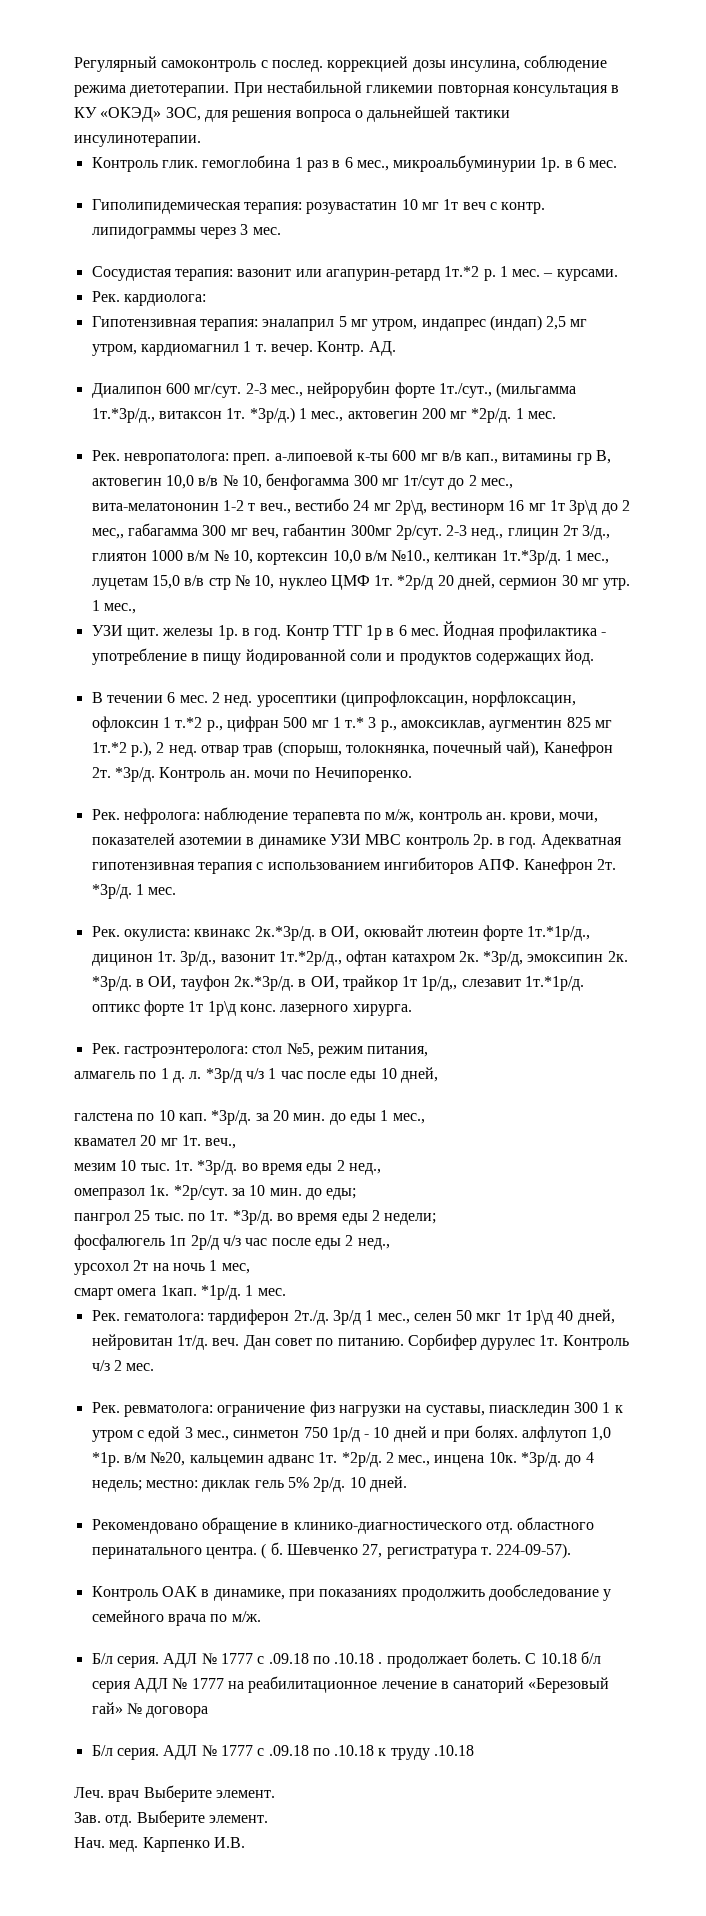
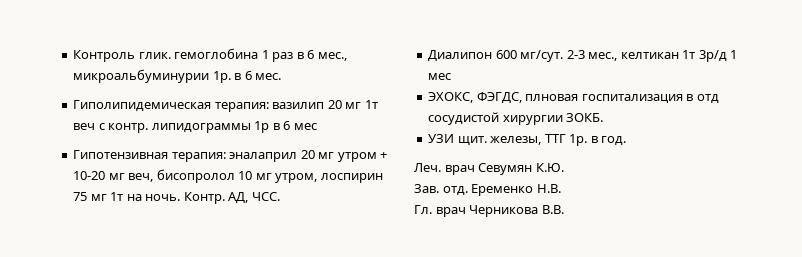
- Регулярный самоконтроль с послед. коррекцией дозы инсулина, соблюдение режима диетотерапии. При нестабильной гликемии повторная консультация в КУ «ОКЭД» ЗОС, для решения вопроса о дальнейшей тактики инсулинотерапии.
- Гиполипидемическая терапия: розувастатин 10 мг 1т веч с контр. липидограммы через 3 мес.
- Сосудистая терапия: вазонит или агапурин-ретард 1т.*2 р. 1 мес. – курсами.
- Рек. кардиолога:
- Гипотензивная терапия: эналаприл 5 мг утром, индапрес (индап) 2,5 мг утром, кардиомагнил 1 т. вечер. Контр. АД.
+ Гиполипидемическая терапия: вазилип 20 мг 1т веч с контр. липидограммы 1р в 6 мес
+ Гипотензивная терапия: эналаприл 20 мг утром + 10-20 мг веч, бисопролол 10 мг утром, лоспирин 75 мг 1т на ночь. Контр. АД, ЧСС.
- 2-3 мес., нейрорубин форте 1т./сут., (мильгамма 1т.*3р/д., витаксон 1т. *3р/д.) 1 мес., актовегин 200 мг *2р/д. 1 мес.
- Рек. невропатолога: преп. а-липоевой к-ты 600 мг в/в кап., витамины гр В, актовегин 10,0 в/в № 10, бенфогамма 300 мг 1т/сут до 2 мес., вита-мелатононин 1-2 т веч., вестибо 24 мг 2р\д, вестинорм 16 мг 1т 3р\д до 2 мес,, габагамма 300 мг веч, габантин 300мг 2р/сут. 2-3 нед., глицин 2т 3/д., глиятон 1000 в/м № 10, кортексин 10,0 в/м №10., келтикан 1т.*3р/д. 1 мес., луцетам 15,0 в/в стр № 10, нуклео ЦМФ 1т. *2р/д 20 дней, сермион 30 мг утр. 1 мес.,
+ 2-3 мес., келтикан 1т 3р/д 1 мес
+ ЭХОКС, ФЭГДС, плновая госпитализация в отд сосудистой хирургии ЗОКБ.
- УЗИ щит. железы 1р. в год. Контр ТТГ 1р в 6 мес. Йодная профилактика - употребление в пищу йодированной соли и продуктов содержащих йод.
- В течении 6 мес. 2 нед. уросептики (ципрофлоксацин, норфлоксацин, офлоксин 1 т.*2 р., цифран 500 мг 1 т.* 3 р., амоксиклав, аугментин 825 мг 1т.*2 р.), 2 нед. отвар трав (спорыш, толокнянка, почечный чай), Канефрон 2т. *3р/д. Контроль ан. мочи по Нечипоренко.
- Рек. нефролога: наблюдение терапевта по м/ж, контроль ан. крови, мочи, показателей азотемии в динамике УЗИ МВС контроль 2р. в год. Адекватная гипотензивная терапия с использованием ингибиторов АПФ. Канефрон 2т. *3р/д. 1 мес.
- Рек. окулиста: квинакс 2к.*3р/д. в ОИ, окювайт лютеин форте 1т.*1р/д., дицинон 1т. 3р/д., вазонит 1т.*2р/д., офтан катахром 2к. *3р/д, эмоксипин 2к. *3р/д. в ОИ, тауфон 2к.*3р/д. в ОИ, трайкор 1т 1р/д,, слезавит 1т.*1р/д. оптикс форте 1т 1р\д конс. лазерного хирурга.
- Рек. гастроэнтеролога: стол №5, режим питания,
- алмагель по 1 д. л. *3р/д ч/з 1 час после еды 10 дней,
- галстена по 10 кап. *3р/д. за 20 мин. до еды 1 мес.,
- квамател 20 мг 1т. веч.,
- мезим 10 тыс. 1т. *3р/д. во время еды 2 нед.,
- омепразол 1к. *2р/сут. за 10 мин. до еды;
- пангрол 25 тыс. по 1т. *3р/д. во время еды 2 недели;
- фосфалюгель 1п 2р/д ч/з час после еды 2 нед.,
- урсохол 2т на ночь 1 мес,
- смарт омега 1кап. *1р/д. 1 мес.
- Рек. гематолога: тардиферон 2т./д. 3р/д 1 мес., селен 50 мкг 1т 1р\д 40 дней, нейровитан 1т/д. веч. Дан совет по питанию. Сорбифер дурулес 1т. Контроль ч/з 2 мес.
- Рек. ревматолога: ограничение физ нагрузки на суставы, пиаскледин 300 1 к утром с едой 3 мес., синметон 750 1р/д - 10 дней и при болях. алфлутоп 1,0 *1р. в/м №20, кальцемин адванс 1т. *2р/д. 2 мес., инцена 10к. *3р/д. до 4 недель; местно: диклак гель 5% 2р/д. 10 дней.
- Рекомендовано обращение в клинико-диагностического отд. областного перинатального центра. ( б. Шевченко 27, регистратура т. 224-09-57).
- Контроль ОАК в динамике, при показаниях продолжить дообследование у семейного врача по м/ж.
- Б/л серия. АДЛ № 1777 с .09.18 по .10.18 . продолжает болеть. С 10.18 б/л серия АДЛ № 1777 на реабилитационное лечение в санаторий «Березовый гай» № договора
- Б/л серия. АДЛ № 1777 с .09.18 по .10.18 к труду .10.18
+ УЗИ щит. железы, ТТГ 1р. в год.
- Леч. врач Выберите элемент.
+ Леч. врач Севумян К.Ю.
- Зав. отд. Выберите элемент.
- Нач. мед. Карпенко И.В.
+ Зав. отд. Еременко Н.В.
+ Гл. врач Черникова В.В.

